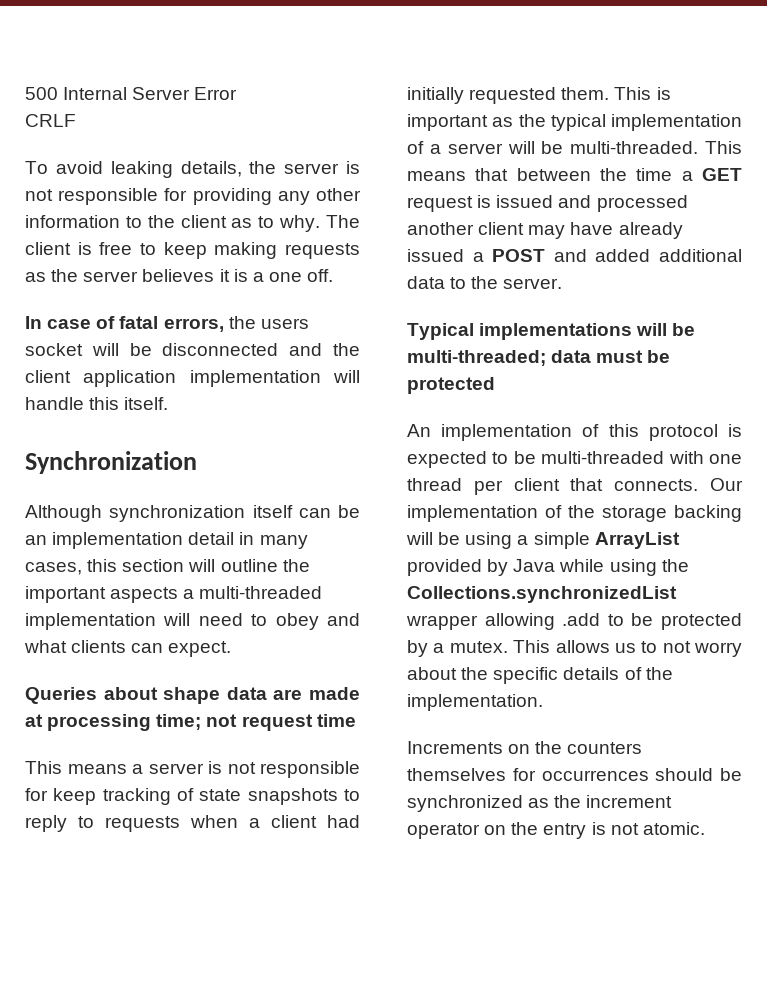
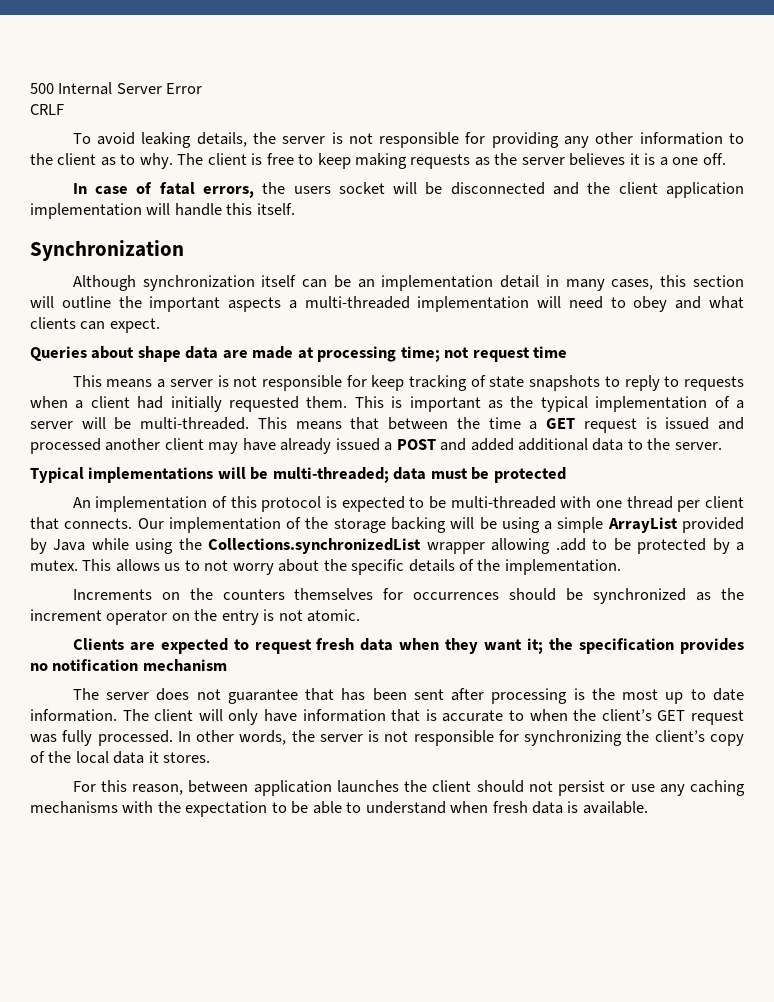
+ Clients are expected to request fresh data when they want it; the specification provides no notification mechanism
+ The server does not guarantee that has been sent after processing is the most up to date information. The client will only have information that is accurate to when the client’s GET request was fully processed. In other words, the server is not responsible for synchronizing the client’s copy of the local data it stores.
+ For this reason, between application launches the client should not persist or use any caching mechanisms with the expectation to be able to understand when fresh data is available.

